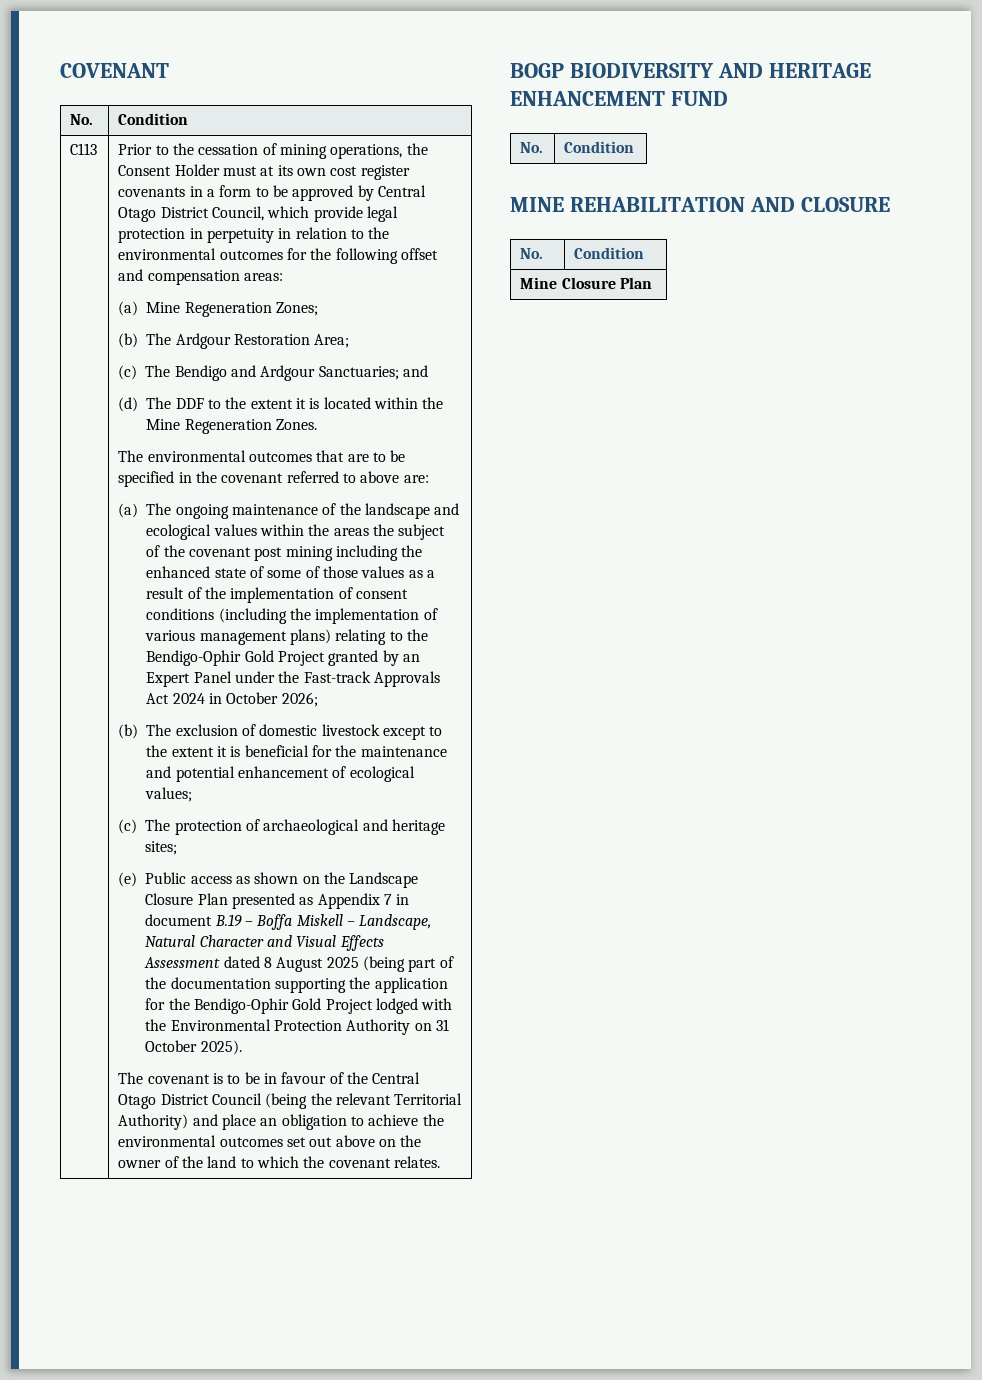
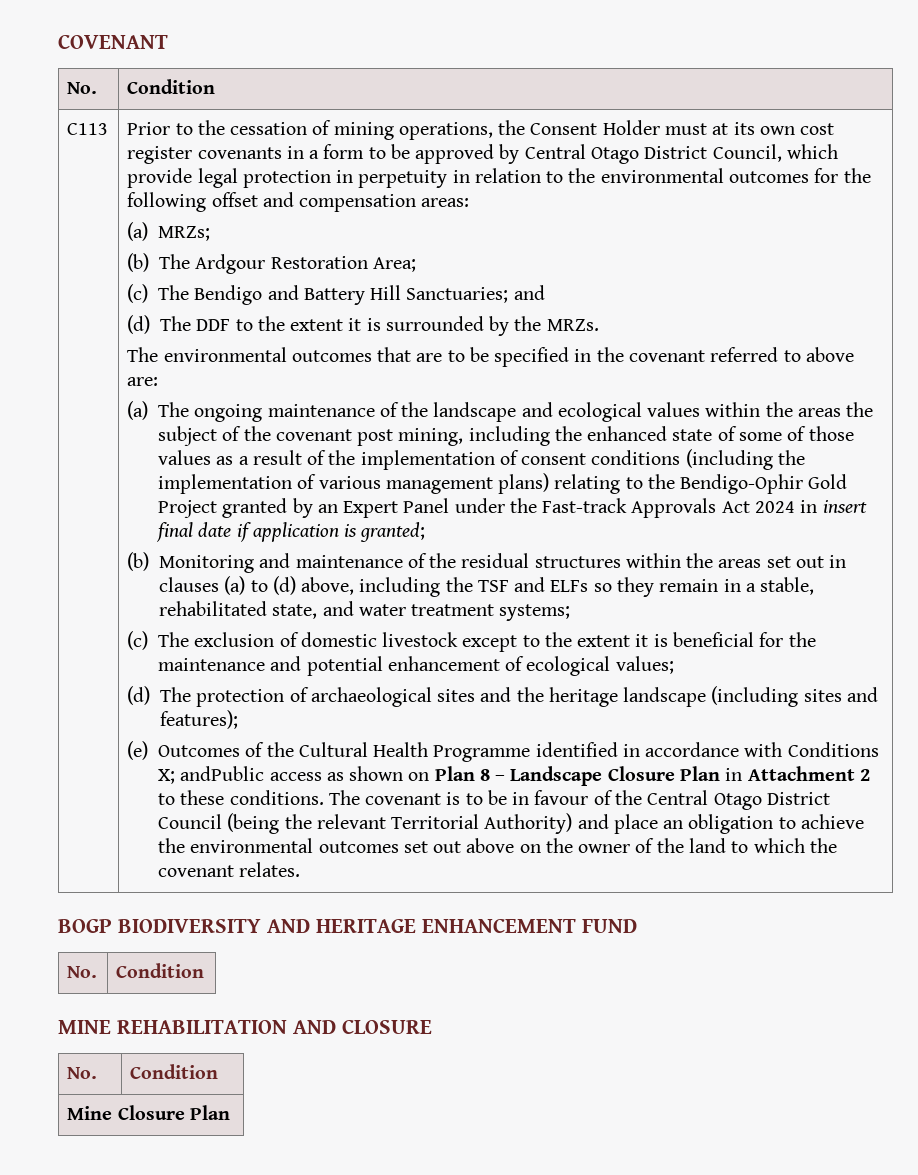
- (a) Mine Regeneration Zones;
+ (a) MRZs;
- (c) The Bendigo and Ardgour Sanctuaries; and
+ (c) The Bendigo and Battery Hill Sanctuaries; and
- (d) The DDF to the extent it is located within the Mine Regeneration Zones.
+ (d) The DDF to the extent it is surrounded by the MRZs.
- (a) The ongoing maintenance of the landscape and ecological values within the areas the subject of the covenant post mining including the enhanced state of some of those values as a result of the implementation of consent conditions (including the implementation of various management plans) relating to the Bendigo-Ophir Gold Project granted by an Expert Panel under the Fast-track Approvals Act 2024 in October 2026;
- (b) The exclusion of domestic livestock except to the extent it is beneficial for the maintenance and potential enhancement of ecological values;
+ (a) The ongoing maintenance of the landscape and ecological values within the areas the subject of the covenant post mining, including the enhanced state of some of those values as a result of the implementation of consent conditions (including the implementation of various management plans) relating to the Bendigo-Ophir Gold Project granted by an Expert Panel under the Fast-track Approvals Act 2024 in insert final date if application is granted;
+ (b) Monitoring and maintenance of the residual structures within the areas set out in clauses (a) to (d) above, including the TSF and ELFs so they remain in a stable, rehabilitated state, and water treatment systems;
+ (c) The exclusion of domestic livestock except to the extent it is beneficial for the maintenance and potential enhancement of ecological values;
- (c) The protection of archaeological and heritage sites;
- (e) Public access as shown on the Landscape Closure Plan presented as Appendix 7 in document B.19 – Boffa Miskell – Landscape, Natural Character and Visual Effects Assessment dated 8 August 2025 (being part of the documentation supporting the application for the Bendigo-Ophir Gold Project lodged with the Environmental Protection Authority on 31 October 2025).
- The covenant is to be in favour of the Central Otago District Council (being the relevant Territorial Authority) and place an obligation to achieve the environmental outcomes set out above on the owner of the land to which the covenant relates.
+ (d) The protection of archaeological sites and the heritage landscape (including sites and features);
+ (e) Outcomes of the Cultural Health Programme identified in accordance with Conditions X; andPublic access as shown on Plan 8 – Landscape Closure Plan in Attachment 2 to these conditions. The covenant is to be in favour of the Central Otago District Council (being the relevant Territorial Authority) and place an obligation to achieve the environmental outcomes set out above on the owner of the land to which the covenant relates.

